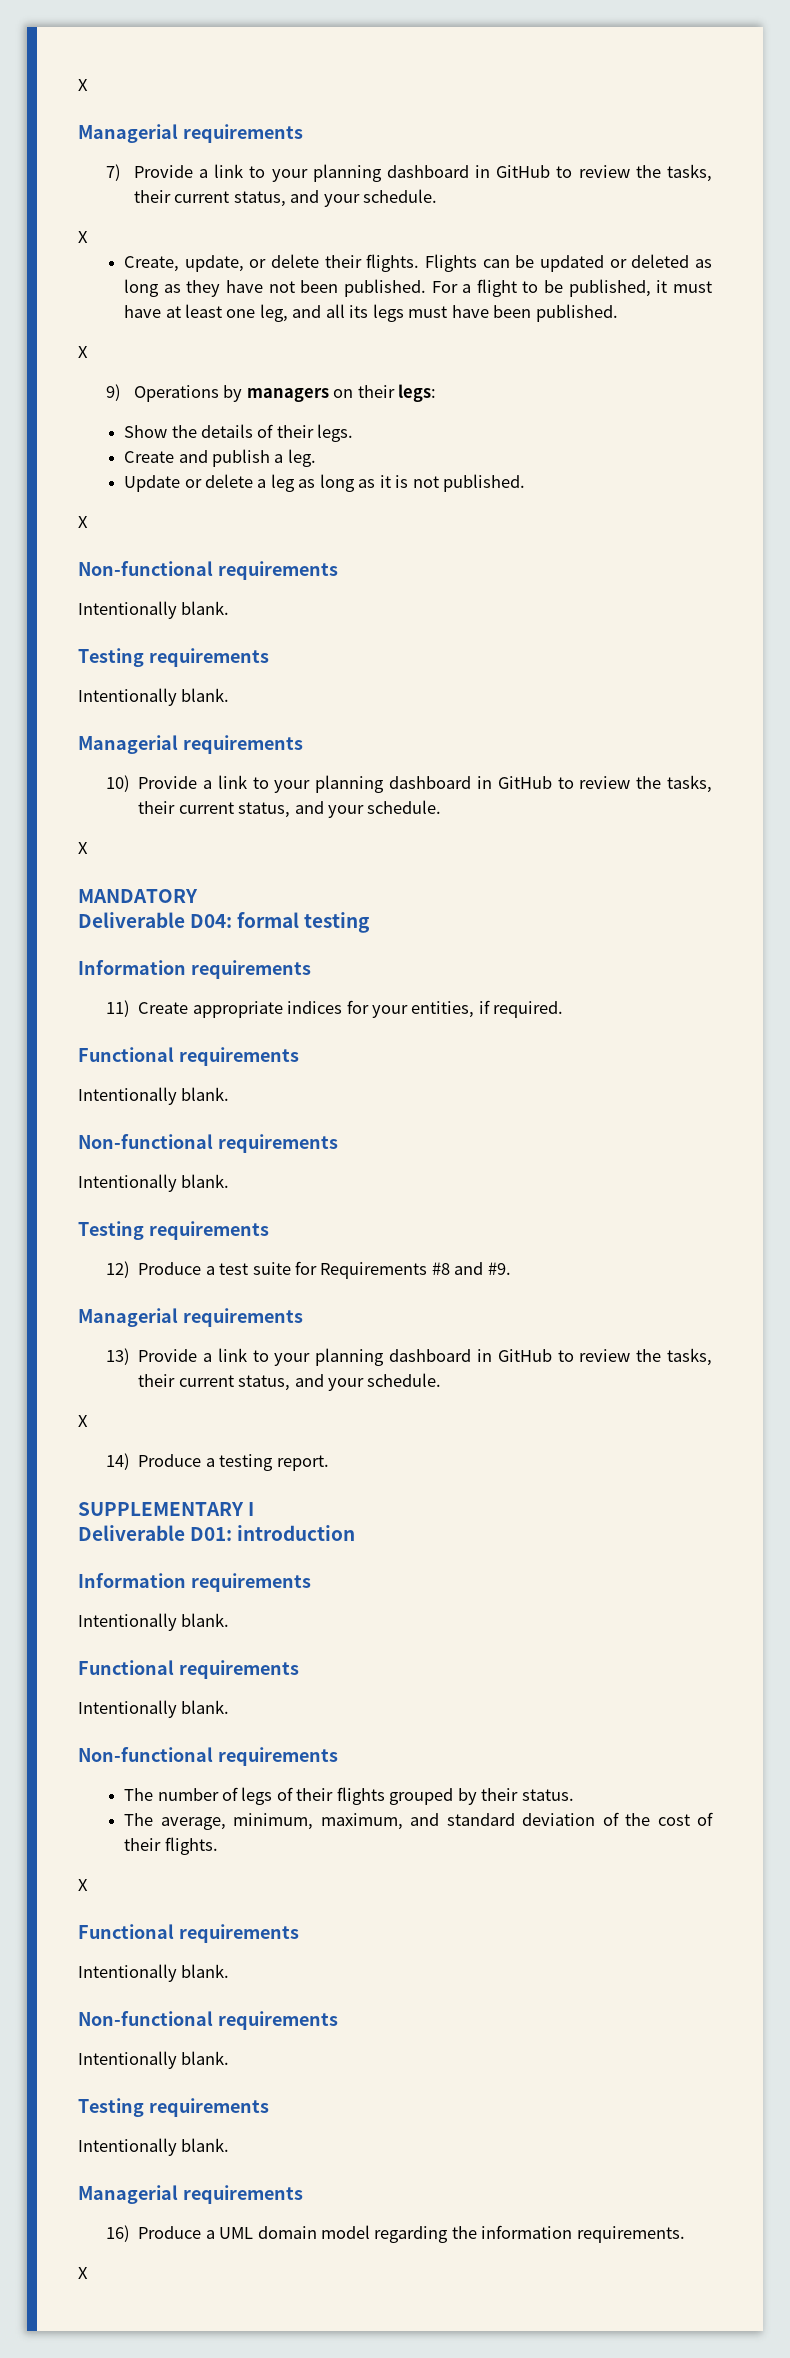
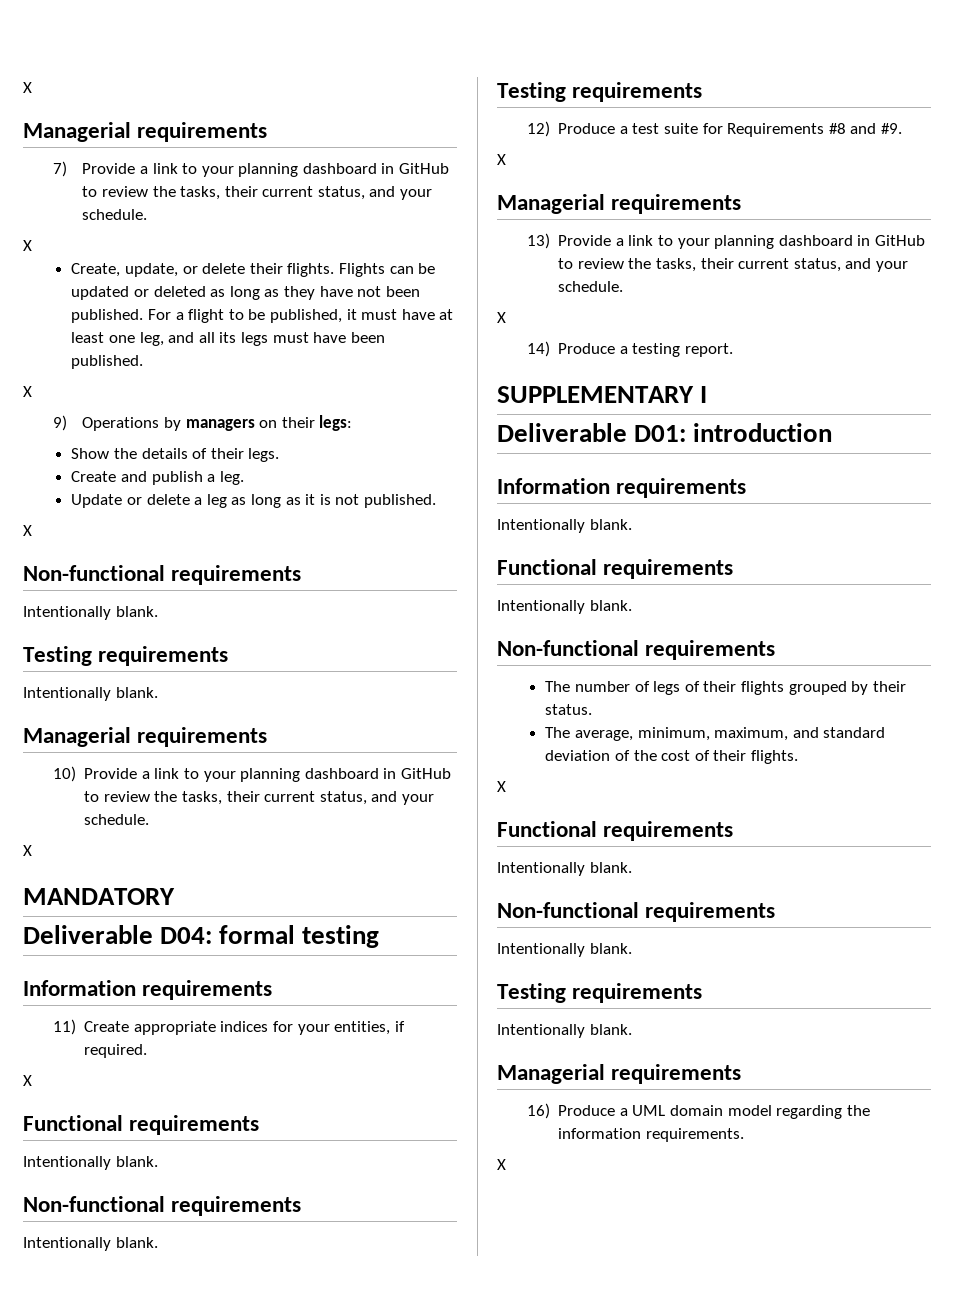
  11) Create appropriate indices for your entities, if required.
+ X
  12) Produce a test suite for Requirements #8 and #9.
+ X

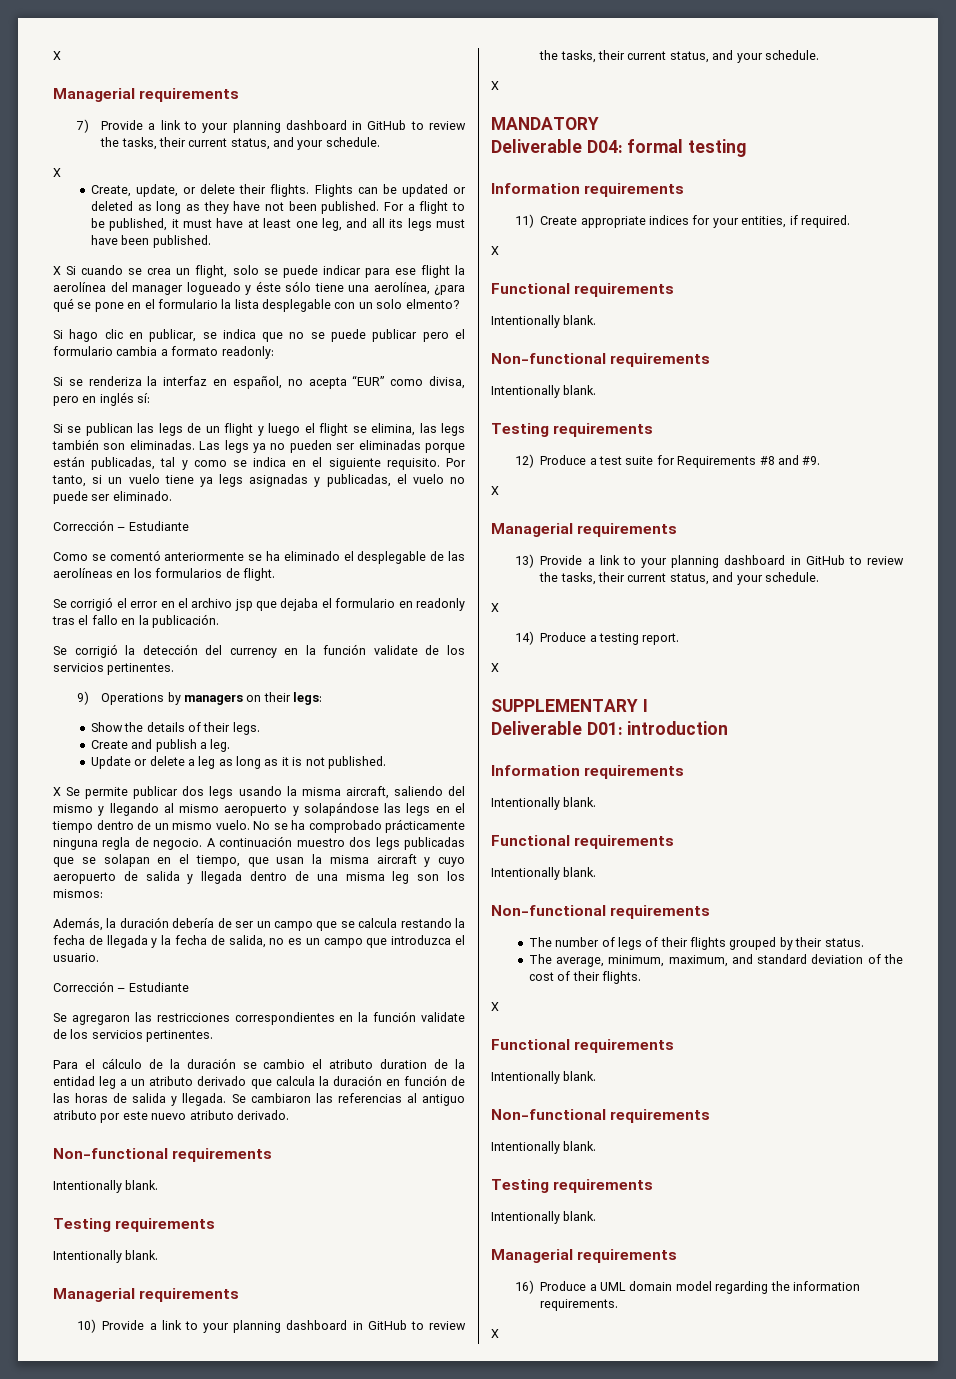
  For a flight to be published, it must have at least one leg, and all its legs must have been published.
- X
+ X Si cuando se crea un flight, solo se puede indicar para ese flight la aerolínea del manager logueado y éste sólo tiene una aerolínea, ¿para qué se pone en el formulario la lista desplegable con un solo elmento?
+ Si hago clic en publicar, se indica que no se puede publicar pero el formulario cambia a formato readonly:
+ Si se renderiza la interfaz en español, no acepta “EUR” como divisa, pero en inglés sí:
+ Si se publican las legs de un flight y luego el flight se elimina, las legs también son eliminadas. Las legs ya no pueden ser eliminadas porque están publicadas, tal y como se indica en el siguiente requisito. Por tanto, si un vuelo tiene ya legs asignadas y publicadas, el vuelo no puede ser eliminado.
+ Corrección – Estudiante
+ Como se comentó anteriormente se ha eliminado el desplegable de las aerolíneas en los formularios de flight.
+ Se corrigió el error en el archivo jsp que dejaba el formulario en readonly tras el fallo en la publicación.
+ Se corrigió la detección del currency en la función validate de los servicios pertinentes.
  Update or delete a leg as long as it is not published.
- X
+ X Se permite publicar dos legs usando la misma aircraft, saliendo del mismo y llegando al mismo aeropuerto y solapándose las legs en el tiempo dentro de un mismo vuelo. No se ha comprobado prácticamente ninguna regla de negocio. A continuación muestro dos legs publicadas que se solapan en el tiempo, que usan la misma aircraft y cuyo aeropuerto de salida y llegada dentro de una misma leg son los mismos:
+ Además, la duración debería de ser un campo que se calcula restando la fecha de llegada y la fecha de salida, no es un campo que introduzca el usuario.
+ Corrección – Estudiante
+ Se agregaron las restricciones correspondientes en la función validate de los servicios pertinentes.
+ Para el cálculo de la duración se cambio el atributo duration de la entidad leg a un atributo derivado que calcula la duración en función de las horas de salida y llegada. Se cambiaron las referencias al antiguo atributo por este nuevo atributo derivado.
  14) Produce a testing report.
+ X

